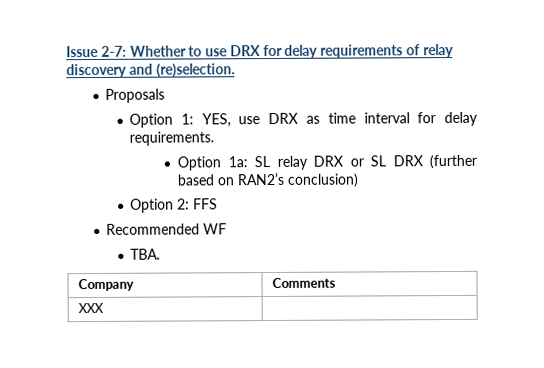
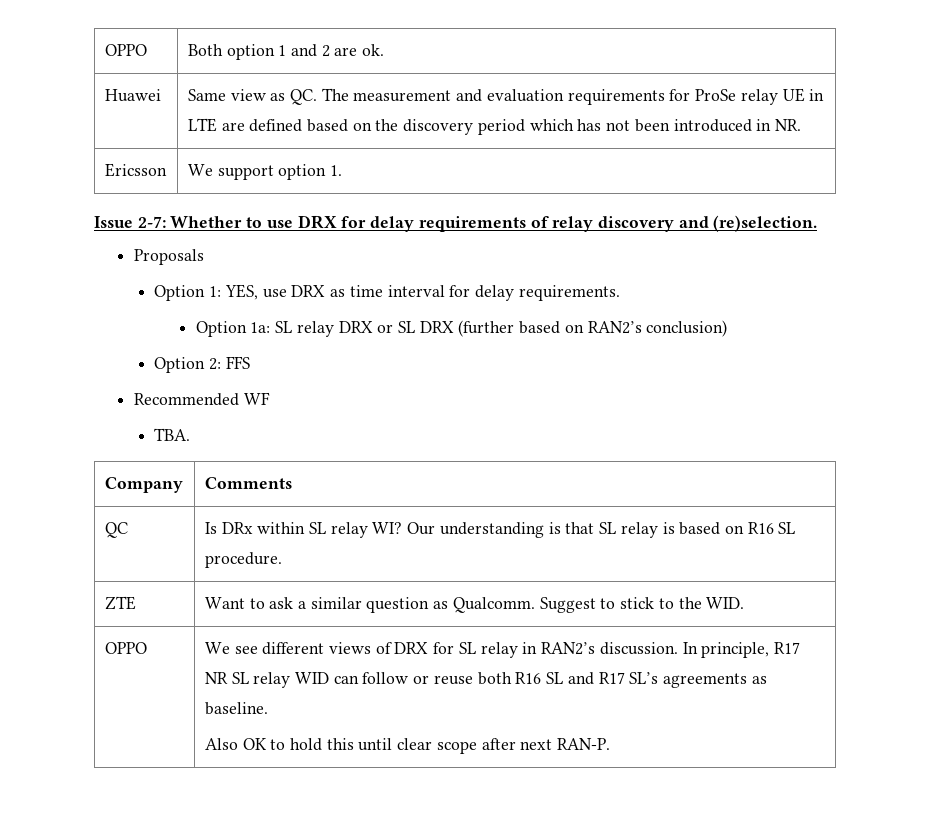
+ OPPO | Both option 1 and 2 are ok.
+ Huawei | Same view as QC. The measurement and evaluation requirements for ProSe relay UE in LTE are defined based on the discovery period which has not been introduced in NR.
+ Ericsson | We support option 1.
- XXX |
+ QC | Is DRx within SL relay WI? Our understanding is that SL relay is based on R16 SL procedure.
+ ZTE | Want to ask a similar question as Qualcomm. Suggest to stick to the WID.
+ OPPO | We see different views of DRX for SL relay in RAN2’s discussion. In principle, R17 NR SL relay WID can follow or reuse both R16 SL and R17 SL’s agreements as baseline.
+ Also OK to hold this until clear scope after next RAN-P.

